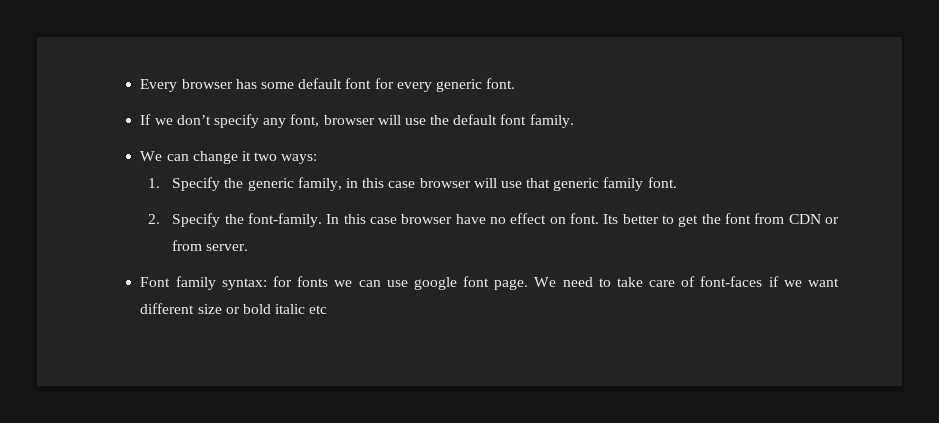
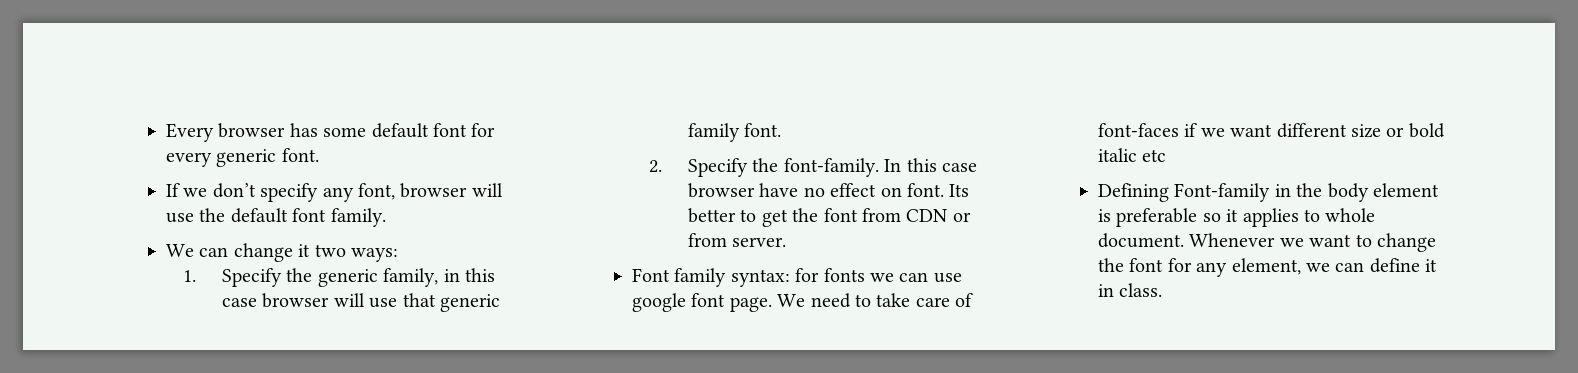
+ Defining Font-family in the body element is preferable so it applies to whole document. Whenever we want to change the font for any element, we can define it in class.

